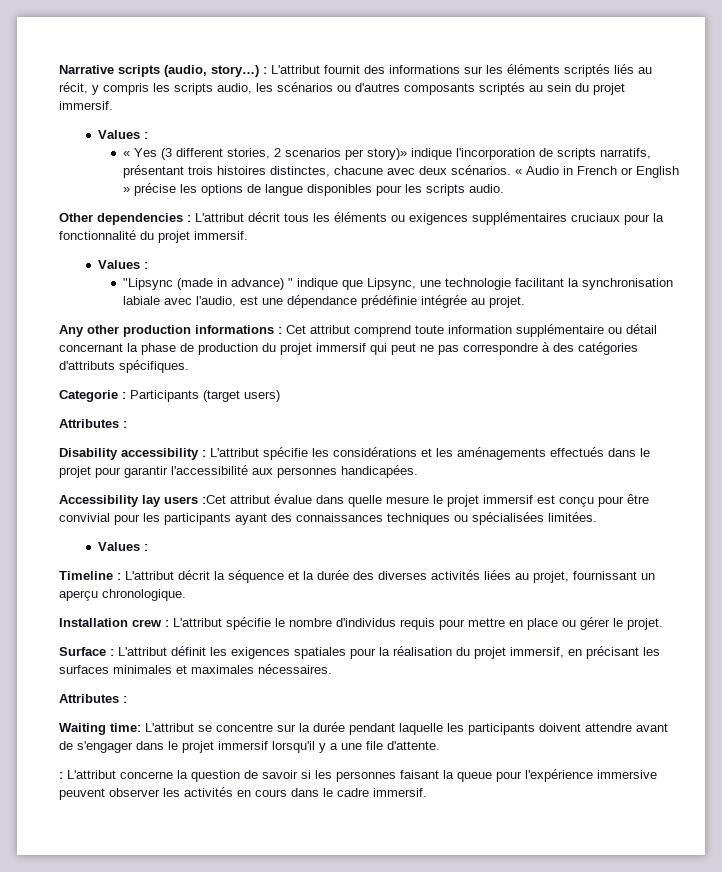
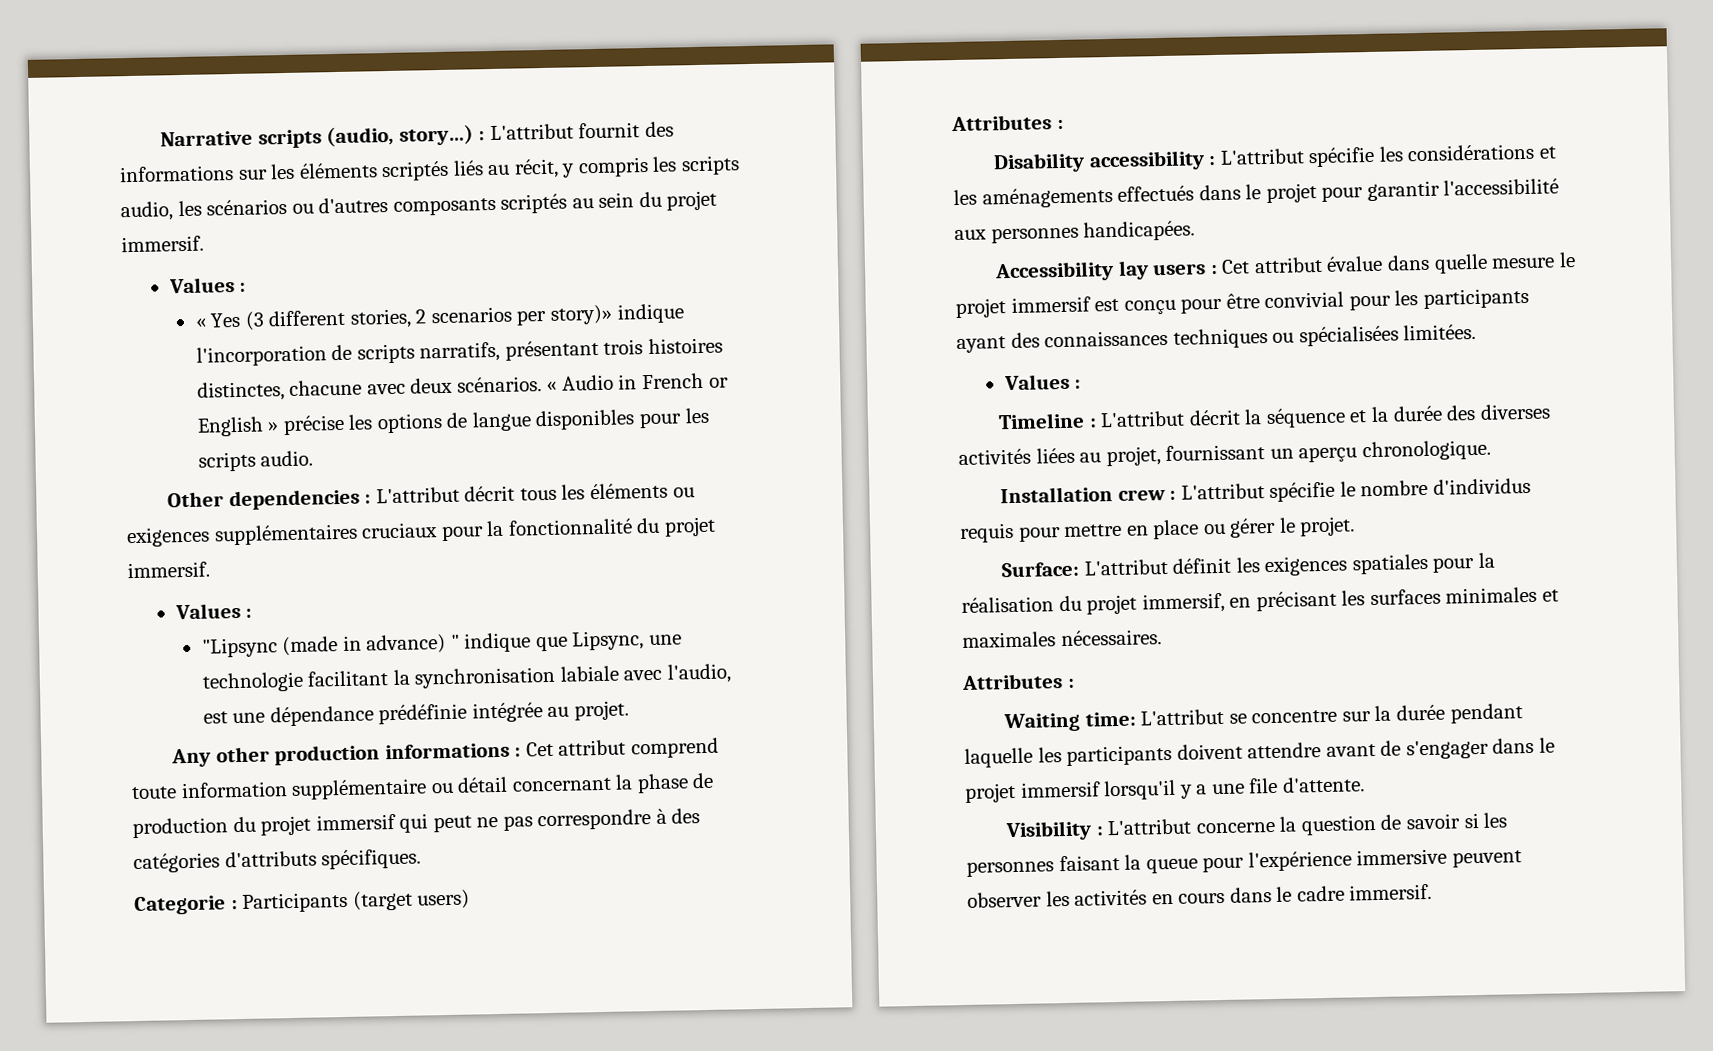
- Accessibility lay users :Cet attribut évalue dans quelle mesure le projet immersif est conçu pour être convivial pour les participants ayant des connaissances techniques ou spécialisées limitées.
+ Accessibility lay users : Cet attribut évalue dans quelle mesure le projet immersif est conçu pour être convivial pour les participants ayant des connaissances techniques ou spécialisées limitées.
- Surface : L'attribut définit les exigences spatiales pour la réalisation du projet immersif, en précisant les surfaces minimales et maximales nécessaires.
+ Surface: L'attribut définit les exigences spatiales pour la réalisation du projet immersif, en précisant les surfaces minimales et maximales nécessaires.
- : L'attribut concerne la question de savoir si les personnes faisant la queue pour l'expérience immersive peuvent observer les activités en cours dans le cadre immersif.
+ Visibility : L'attribut concerne la question de savoir si les personnes faisant la queue pour l'expérience immersive peuvent observer les activités en cours dans le cadre immersif.

